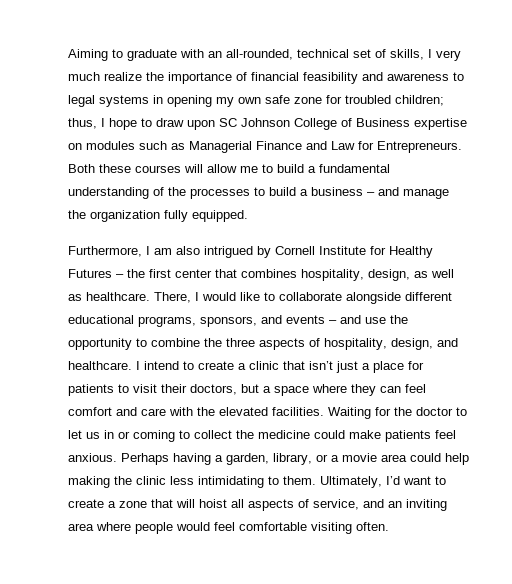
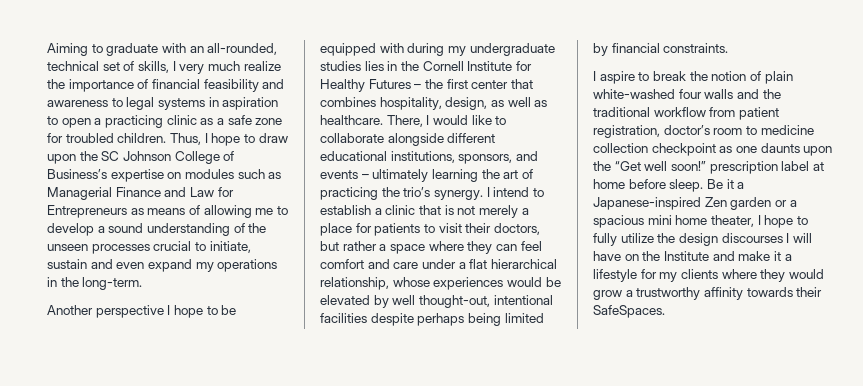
- Aiming to graduate with an all-rounded, technical set of skills, I very much realize the importance of financial feasibility and awareness to legal systems in opening my own safe zone for troubled children; thus, I hope to draw upon SC Johnson College of Business expertise on modules such as Managerial Finance and Law for Entrepreneurs. Both these courses will allow me to build a fundamental understanding of the processes to build a business – and manage the organization fully equipped.
- Furthermore, I am also intrigued by Cornell Institute for Healthy Futures – the first center that combines hospitality, design, as well as healthcare.
+ Aiming to graduate with an all-rounded, technical set of skills, I very much realize the importance of financial feasibility and awareness to legal systems in aspiration to open a practicing clinic as a safe zone for troubled children. Thus, I hope to draw upon the SC Johnson College of Business’s expertise on modules such as Managerial Finance and Law for Entrepreneurs as means of allowing me to develop a sound understanding of the unseen processes crucial to initiate, sustain and even expand my operations in the long-term.
+ Another perspective I hope to be equipped with during my undergraduate studies lies in the Cornell Institute for Healthy Futures – the first center that combines hospitality, design, as well as healthcare.
- There, I would like to collaborate alongside different educational programs, sponsors, and events – and use the opportunity to combine the three aspects of hospitality, design, and healthcare.
+ There, I would like to collaborate alongside different educational institutions, sponsors, and events – ultimately learning the art of practicing the trio’s synergy.
- I intend to create a clinic that isn’t just a place for patients to visit their doctors, but a space where they can feel comfort and care with the elevated facilities. Waiting for the doctor to let us in or coming to collect the medicine could make patients feel anxious. Perhaps having a garden, library, or a movie area could help making the clinic less intimidating to them. Ultimately, I’d want to create a zone that will hoist all aspects of service, and an inviting area where people would feel comfortable visiting often.
+ I intend to establish a clinic that is not merely a place for patients to visit their doctors, but rather a space where they can feel comfort and care under a flat hierarchical relationship, whose experiences would be elevated by well thought-out, intentional facilities despite perhaps being limited by financial constraints.
+ I aspire to break the notion of plain white-washed four walls and the traditional workflow from patient registration, doctor’s room to medicine collection checkpoint as one daunts upon the “Get well soon!” prescription label at home before sleep. Be it a Japanese-inspired Zen garden or a spacious mini home theater, I hope to fully utilize the design discourses I will have on the Institute and make it a lifestyle for my clients where they would grow a trustworthy affinity towards their SafeSpaces.

